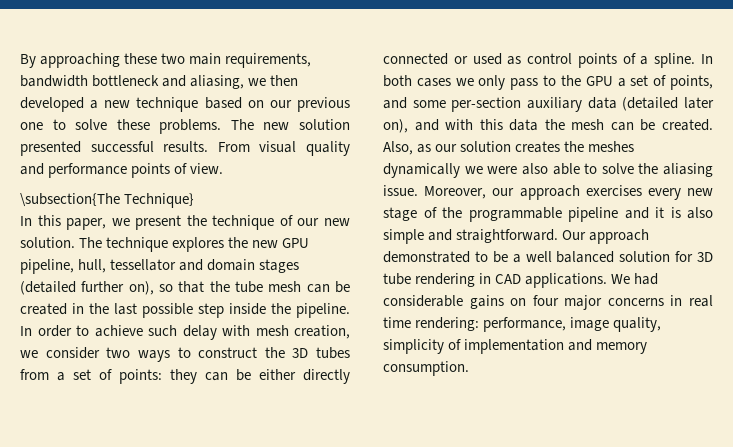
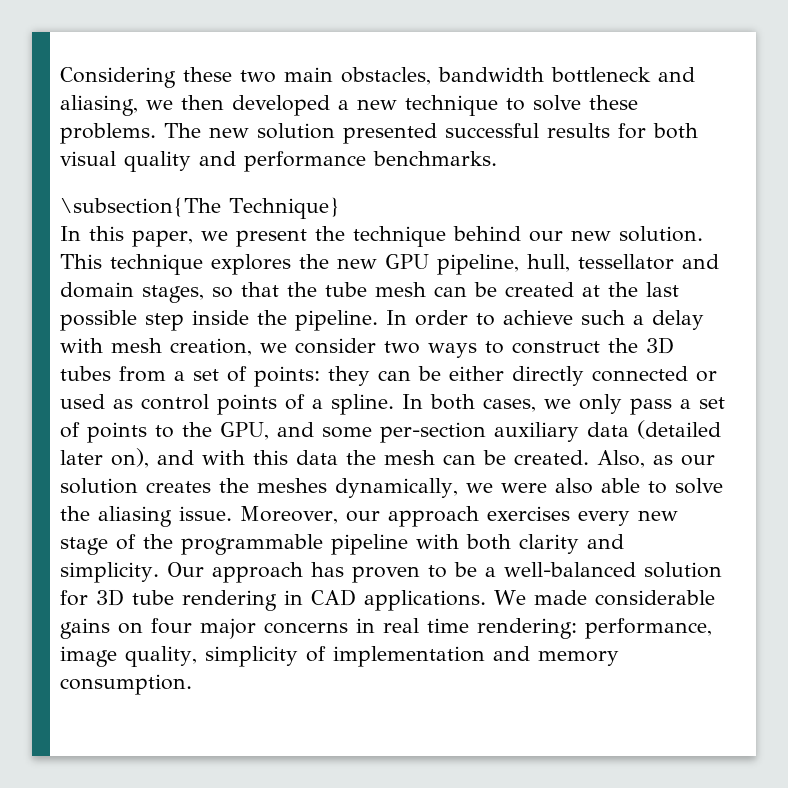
- By approaching these two main requirements, bandwidth bottleneck and aliasing, we then developed a new technique based on our previous one to solve these problems.
+ Considering these two main obstacles, bandwidth bottleneck and aliasing, we then developed a new technique to solve these problems.
- The new solution presented successful results. From visual quality and performance points of view.
+ The new solution presented successful results for both visual quality and performance benchmarks.
- In this paper, we present the technique of our new solution.
+ In this paper, we present the technique behind our new solution.
- The technique explores the new GPU pipeline, hull, tessellator and domain stages (detailed further on), so that the tube mesh can be created in the last possible step inside the pipeline.
+ This technique explores the new GPU pipeline, hull, tessellator and domain stages, so that the tube mesh can be created at the last possible step inside the pipeline.
- In order to achieve such delay with mesh creation, we consider two ways to construct the 3D tubes from a set of points: they can be either directly connected or used as control points of a spline.
+ In order to achieve such a delay with mesh creation, we consider two ways to construct the 3D tubes from a set of points: they can be either directly connected or used as control points of a spline.
- In both cases we only pass to the GPU a set of points, and some per-section auxiliary data (detailed later on), and with this data the mesh can be created.
+ In both cases, we only pass a set of points to the GPU, and some per-section auxiliary data (detailed later on), and with this data the mesh can be created.
- Also, as our solution creates the meshes dynamically we were also able to solve the aliasing issue.
+ Also, as our solution creates the meshes dynamically, we were also able to solve the aliasing issue.
- Moreover, our approach exercises every new stage of the programmable pipeline and it is also simple and straightforward. Our approach demonstrated to be a well balanced solution for 3D tube rendering in CAD applications.
+ Moreover, our approach exercises every new stage of the programmable pipeline with both clarity and simplicity. Our approach has proven to be a well-balanced solution for 3D tube rendering in CAD applications.
- We had considerable gains on four major concerns in real time rendering: performance, image quality, simplicity of implementation and memory consumption.
+ We made considerable gains on four major concerns in real time rendering: performance, image quality, simplicity of implementation and memory consumption.

